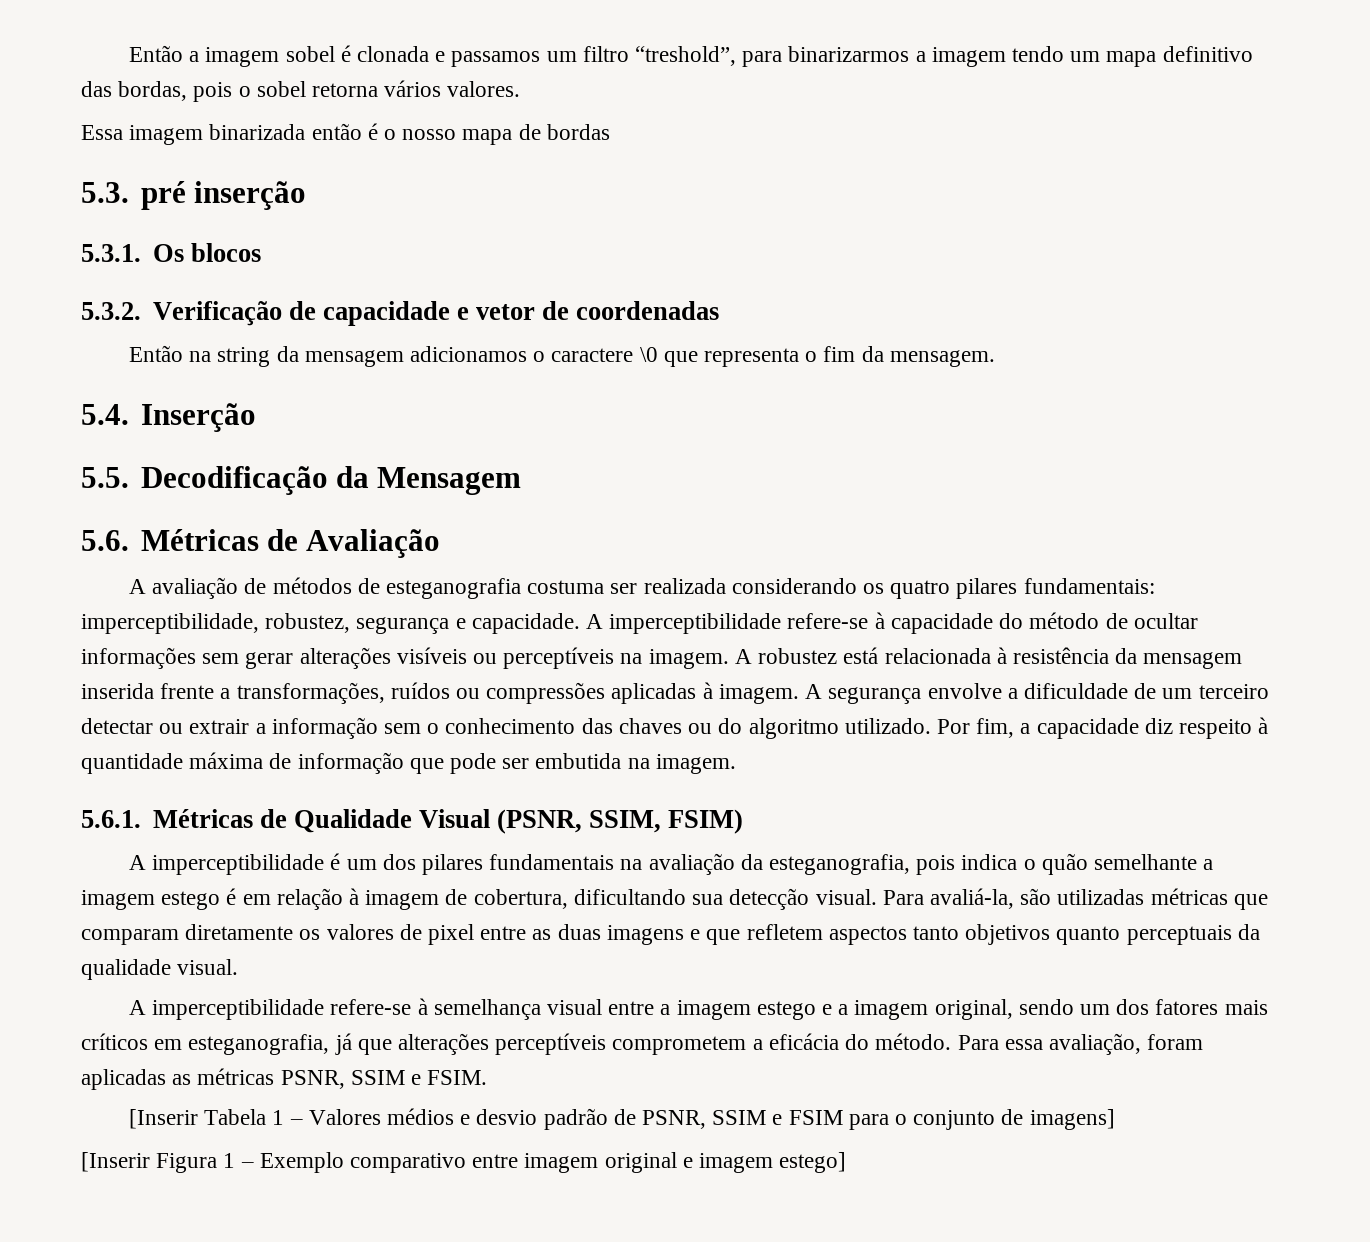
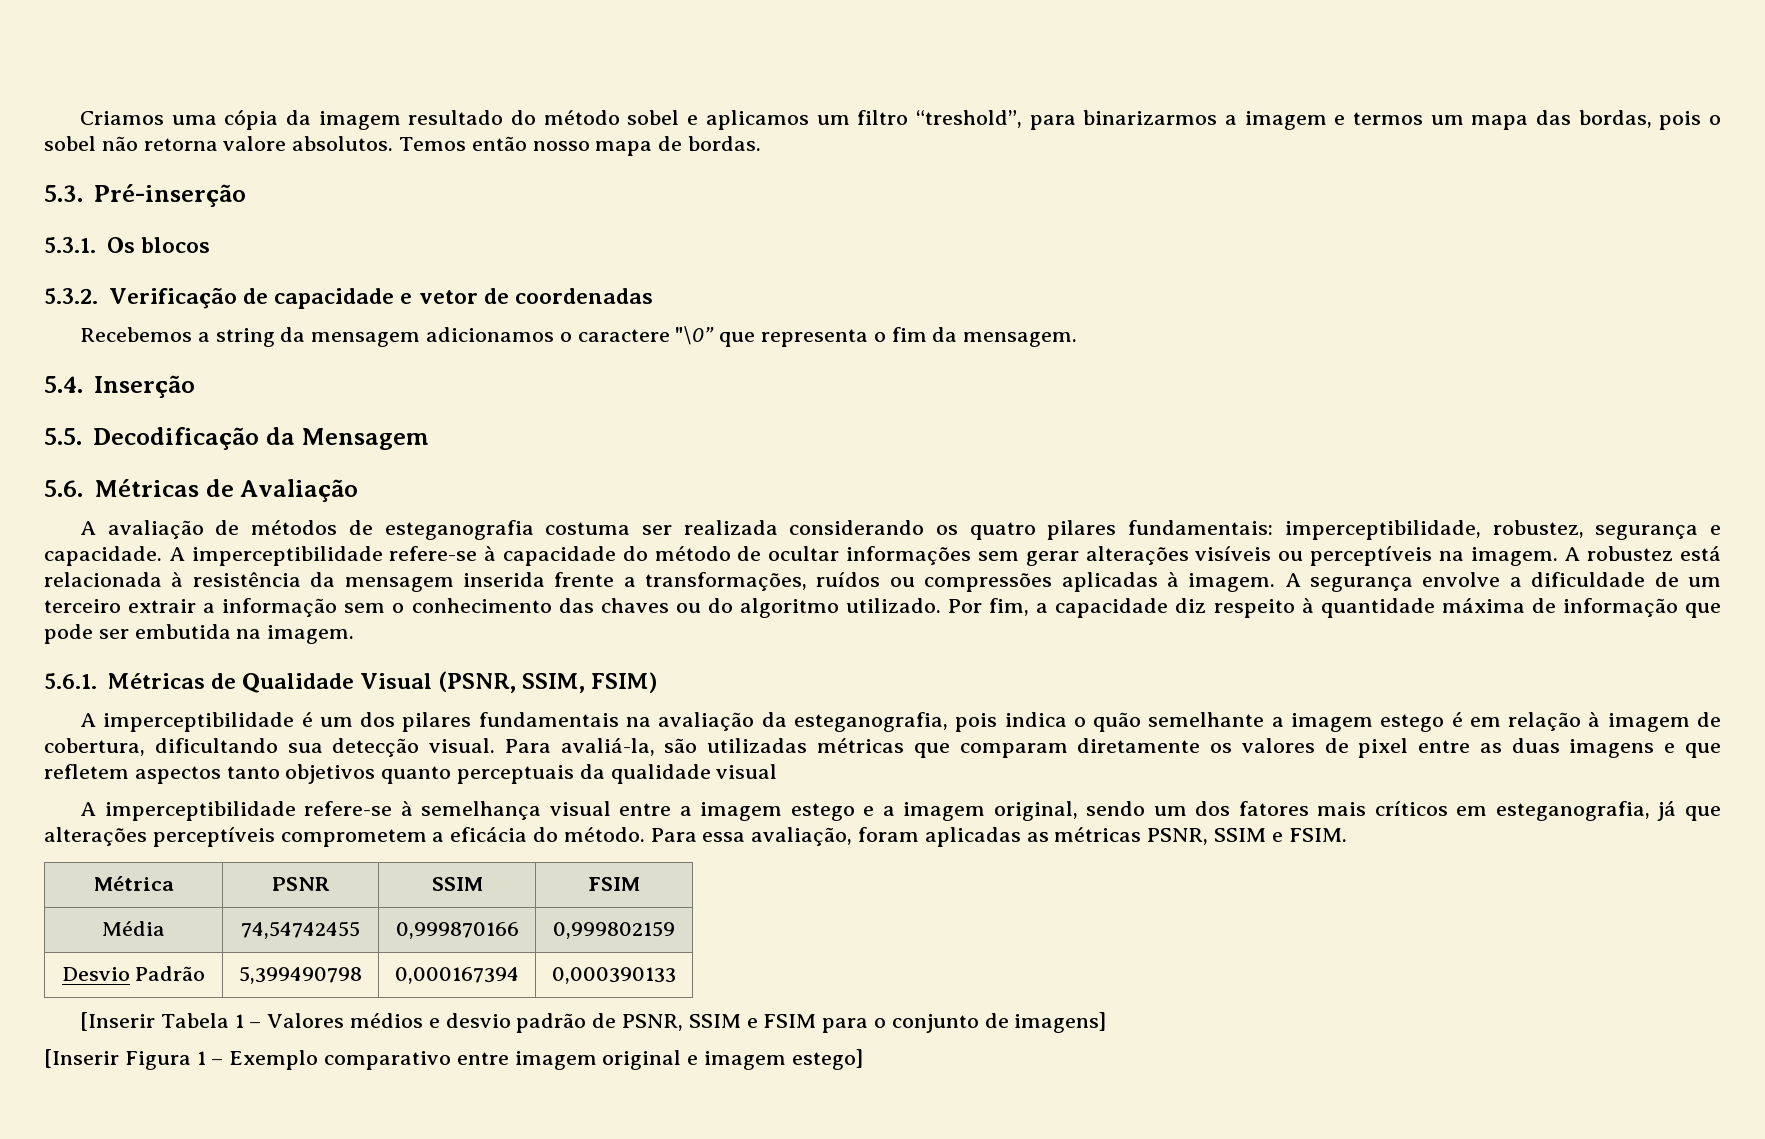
- Então a imagem sobel é clonada e passamos um filtro “treshold”, para binarizarmos a imagem tendo um mapa definitivo das bordas, pois o sobel retorna vários valores.
- Essa imagem binarizada então é o nosso mapa de bordas
+ Criamos uma cópia da imagem resultado do método sobel e aplicamos um filtro “treshold”, para binarizarmos a imagem e termos um mapa das bordas, pois o sobel não retorna valore absolutos. Temos então nosso mapa de bordas.
- 5.3. pré inserção
+ 5.3. Pré-inserção
- Então na string da mensagem adicionamos o caractere \0 que representa o fim da mensagem.
+ Recebemos a string da mensagem adicionamos o caractere "\0” que representa o fim da mensagem.
- A segurança envolve a dificuldade de um terceiro detectar ou extrair a informação sem o conhecimento das chaves ou do algoritmo utilizado.
+ A segurança envolve a dificuldade de um terceiro extrair a informação sem o conhecimento das chaves ou do algoritmo utilizado.
- Para avaliá-la, são utilizadas métricas que comparam diretamente os valores de pixel entre as duas imagens e que refletem aspectos tanto objetivos quanto perceptuais da qualidade visual.
+ Para avaliá-la, são utilizadas métricas que comparam diretamente os valores de pixel entre as duas imagens e que refletem aspectos tanto objetivos quanto perceptuais da qualidade visual
+ Métrica | PSNR | SSIM | FSIM
+ Média | 74,54742455 | 0,999870166 | 0,999802159
+ Desvio Padrão | 5,399490798 | 0,000167394 | 0,000390133

